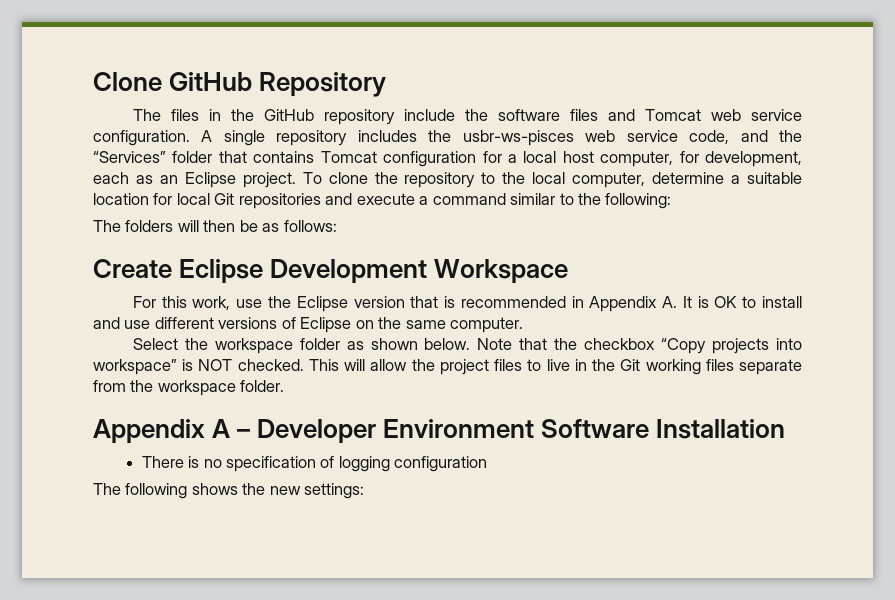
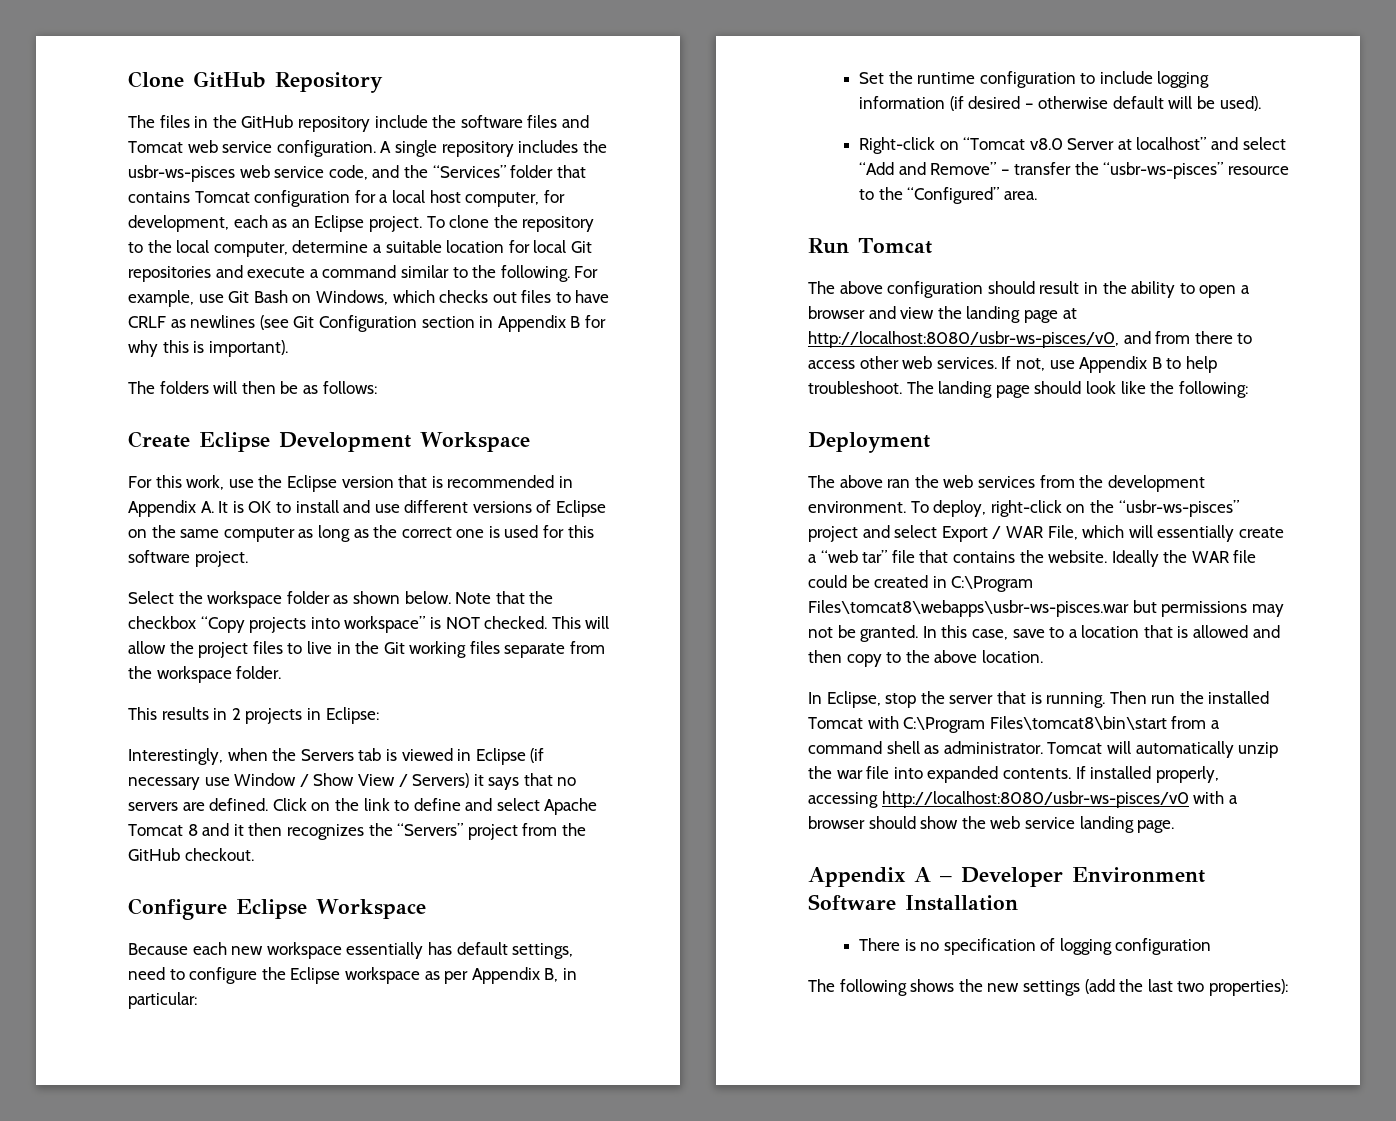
- To clone the repository to the local computer, determine a suitable location for local Git repositories and execute a command similar to the following:
+ To clone the repository to the local computer, determine a suitable location for local Git repositories and execute a command similar to the following. For example, use Git Bash on Windows, which checks out files to have CRLF as newlines (see Git Configuration section in Appendix B for why this is important).
- For this work, use the Eclipse version that is recommended in Appendix A. It is OK to install and use different versions of Eclipse on the same computer.
+ For this work, use the Eclipse version that is recommended in Appendix A. It is OK to install and use different versions of Eclipse on the same computer as long as the correct one is used for this software project.
+ This results in 2 projects in Eclipse:
+ Interestingly, when the Servers tab is viewed in Eclipse (if necessary use Window / Show View / Servers) it says that no servers are defined. Click on the link to define and select Apache Tomcat 8 and it then recognizes the “Servers” project from the GitHub checkout.
+ Configure Eclipse Workspace
+ Because each new workspace essentially has default settings, need to configure the Eclipse workspace as per Appendix B, in particular:
+ Set the runtime configuration to include logging information (if desired – otherwise default will be used).
+ Right-click on “Tomcat v8.0 Server at localhost” and select “Add and Remove” – transfer the “usbr-ws-pisces” resource to the “Configured” area.
+ Run Tomcat
+ The above configuration should result in the ability to open a browser and view the landing page at http://localhost:8080/usbr-ws-pisces/v0, and from there to access other web services. If not, use Appendix B to help troubleshoot. The landing page should look like the following:
+ Deployment
+ The above ran the web services from the development environment. To deploy, right-click on the “usbr-ws-pisces” project and select Export / WAR File, which will essentially create a “web tar” file that contains the website. Ideally the WAR file could be created in C:\Program Files\tomcat8\webapps\usbr-ws-pisces.war but permissions may not be granted. In this case, save to a location that is allowed and then copy to the above location.
+ In Eclipse, stop the server that is running. Then run the installed Tomcat with C:\Program Files\tomcat8\bin\start from a command shell as administrator. Tomcat will automatically unzip the war file into expanded contents. If installed properly, accessing http://localhost:8080/usbr-ws-pisces/v0 with a browser should show the web service landing page.
- The following shows the new settings:
+ The following shows the new settings (add the last two properties):

